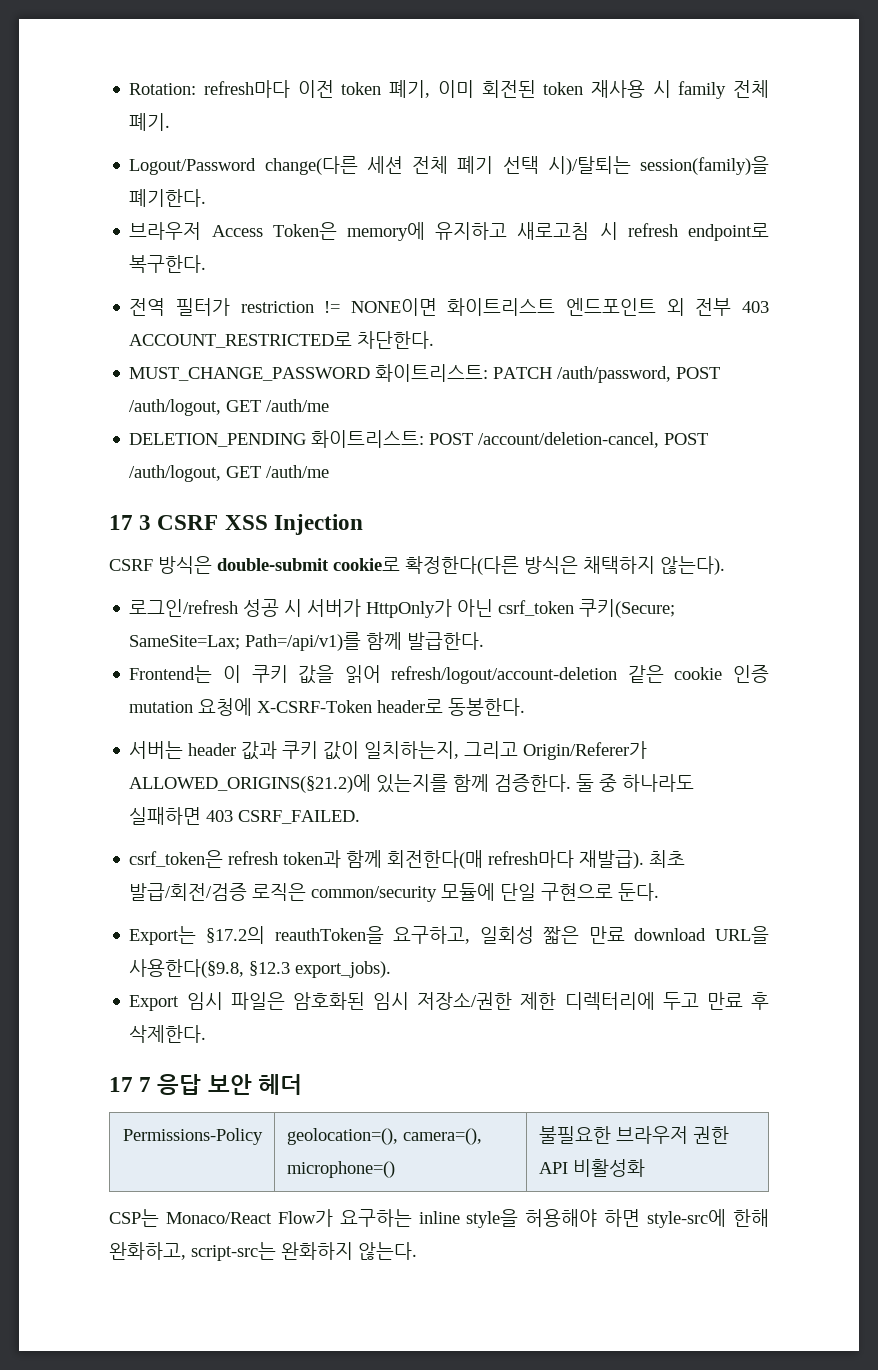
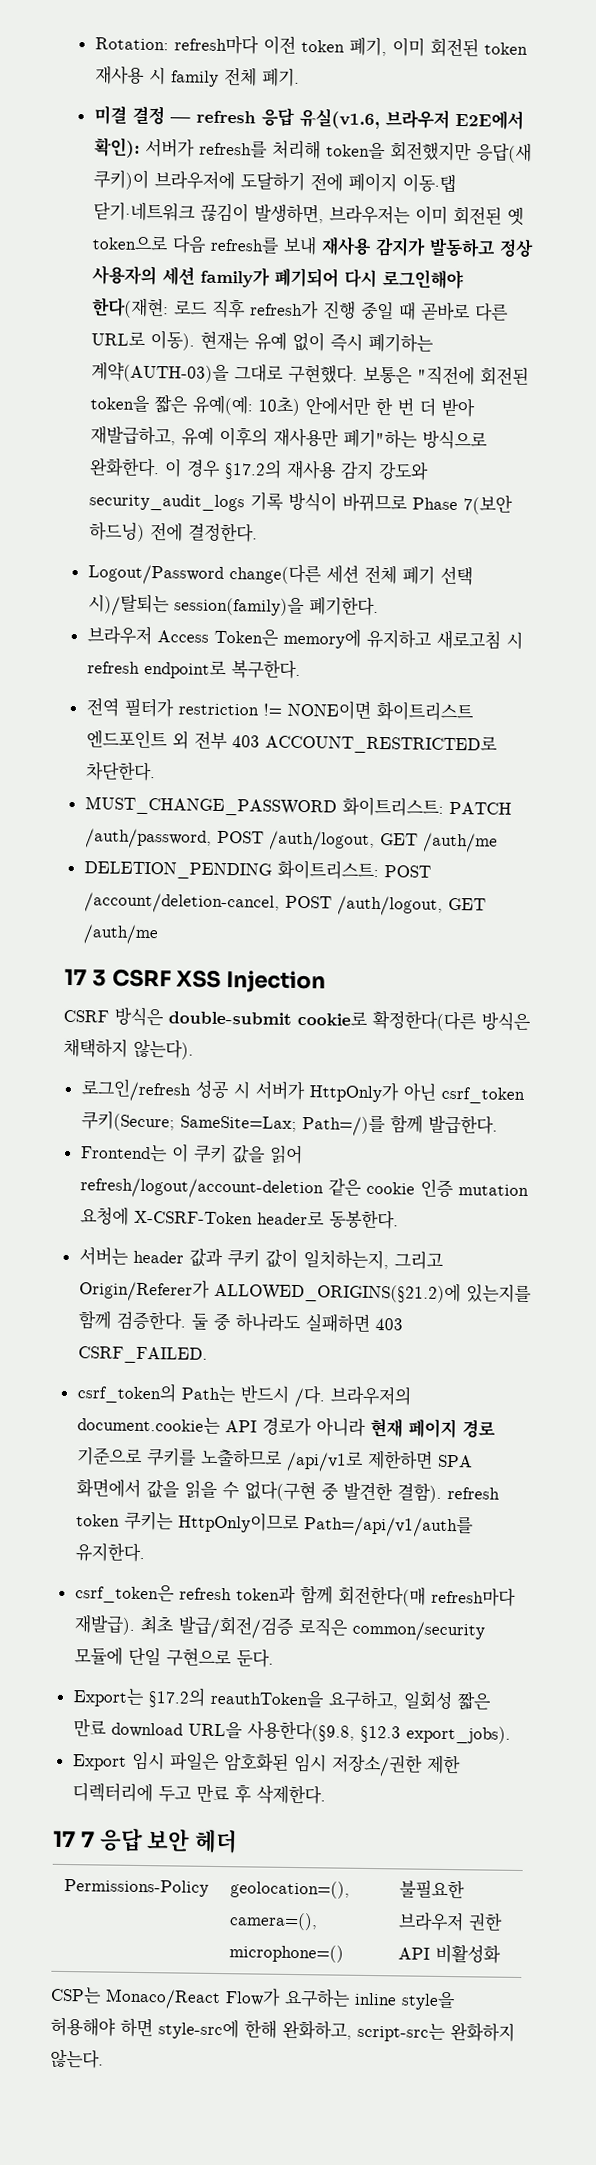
+ 미결 결정 — refresh 응답 유실(v1.6, 브라우저 E2E에서 확인): 서버가 refresh를 처리해 token을 회전했지만 응답(새 쿠키)이 브라우저에 도달하기 전에 페이지 이동·탭 닫기·네트워크 끊김이 발생하면, 브라우저는 이미 회전된 옛 token으로 다음 refresh를 보내 재사용 감지가 발동하고 정상 사용자의 세션 family가 폐기되어 다시 로그인해야 한다(재현: 로드 직후 refresh가 진행 중일 때 곧바로 다른 URL로 이동). 현재는 유예 없이 즉시 폐기하는 계약(AUTH-03)을 그대로 구현했다. 보통은 "직전에 회전된 token을 짧은 유예(예: 10초) 안에서만 한 번 더 받아 재발급하고, 유예 이후의 재사용만 폐기"하는 방식으로 완화한다. 이 경우 §17.2의 재사용 감지 강도와 security_audit_logs 기록 방식이 바뀌므로 Phase 7(보안 하드닝) 전에 결정한다.
- 로그인/refresh 성공 시 서버가 HttpOnly가 아닌 csrf_token 쿠키(Secure; SameSite=Lax; Path=/api/v1)를 함께 발급한다.
+ 로그인/refresh 성공 시 서버가 HttpOnly가 아닌 csrf_token 쿠키(Secure; SameSite=Lax; Path=/)를 함께 발급한다.
+ csrf_token의 Path는 반드시 /다. 브라우저의 document.cookie는 API 경로가 아니라 현재 페이지 경로 기준으로 쿠키를 노출하므로 /api/v1로 제한하면 SPA 화면에서 값을 읽을 수 없다(구현 중 발견한 결함). refresh token 쿠키는 HttpOnly이므로 Path=/api/v1/auth를 유지한다.

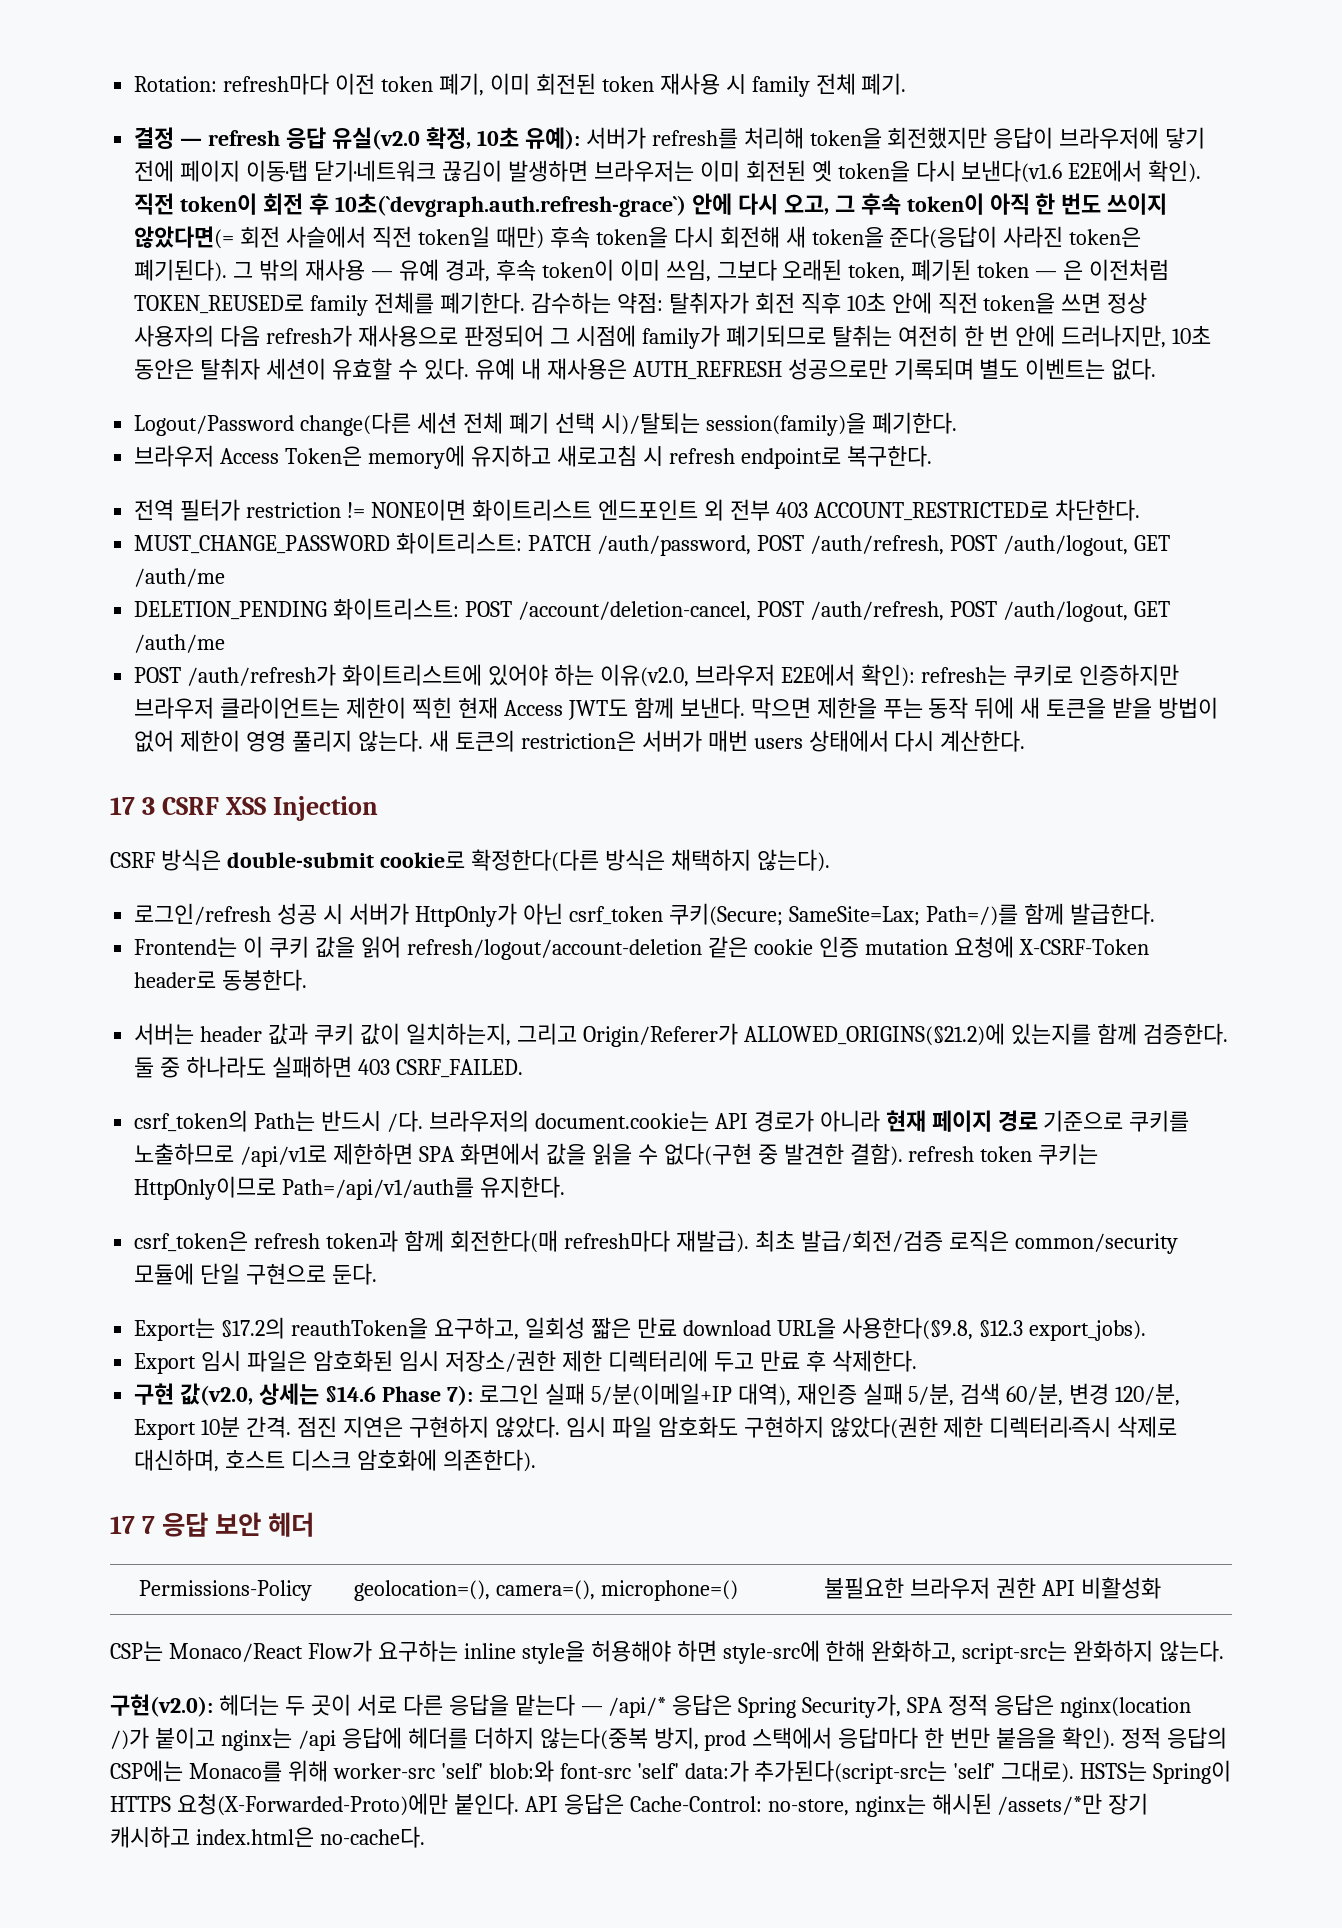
- 미결 결정 — refresh 응답 유실(v1.6, 브라우저 E2E에서 확인): 서버가 refresh를 처리해 token을 회전했지만 응답(새 쿠키)이 브라우저에 도달하기 전에 페이지 이동·탭 닫기·네트워크 끊김이 발생하면, 브라우저는 이미 회전된 옛 token으로 다음 refresh를 보내 재사용 감지가 발동하고 정상 사용자의 세션 family가 폐기되어 다시 로그인해야 한다(재현: 로드 직후 refresh가 진행 중일 때 곧바로 다른 URL로 이동). 현재는 유예 없이 즉시 폐기하는 계약(AUTH-03)을 그대로 구현했다. 보통은 "직전에 회전된 token을 짧은 유예(예: 10초) 안에서만 한 번 더 받아 재발급하고, 유예 이후의 재사용만 폐기"하는 방식으로 완화한다. 이 경우 §17.2의 재사용 감지 강도와 security_audit_logs 기록 방식이 바뀌므로 Phase 7(보안 하드닝) 전에 결정한다.
+ 결정 — refresh 응답 유실(v2.0 확정, 10초 유예): 서버가 refresh를 처리해 token을 회전했지만 응답이 브라우저에 닿기 전에 페이지 이동·탭 닫기·네트워크 끊김이 발생하면 브라우저는 이미 회전된 옛 token을 다시 보낸다(v1.6 E2E에서 확인). 직전 token이 회전 후 10초(`devgraph.auth.refresh-grace`) 안에 다시 오고, 그 후속 token이 아직 한 번도 쓰이지 않았다면(= 회전 사슬에서 직전 token일 때만) 후속 token을 다시 회전해 새 token을 준다(응답이 사라진 token은 폐기된다). 그 밖의 재사용 — 유예 경과, 후속 token이 이미 쓰임, 그보다 오래된 token, 폐기된 token — 은 이전처럼 TOKEN_REUSED로 family 전체를 폐기한다. 감수하는 약점: 탈취자가 회전 직후 10초 안에 직전 token을 쓰면 정상 사용자의 다음 refresh가 재사용으로 판정되어 그 시점에 family가 폐기되므로 탈취는 여전히 한 번 안에 드러나지만, 10초 동안은 탈취자 세션이 유효할 수 있다. 유예 내 재사용은 AUTH_REFRESH 성공으로만 기록되며 별도 이벤트는 없다.
- MUST_CHANGE_PASSWORD 화이트리스트: PATCH /auth/password, POST /auth/logout, GET /auth/me
+ MUST_CHANGE_PASSWORD 화이트리스트: PATCH /auth/password, POST /auth/refresh, POST /auth/logout, GET /auth/me
- DELETION_PENDING 화이트리스트: POST /account/deletion-cancel, POST /auth/logout, GET /auth/me
+ DELETION_PENDING 화이트리스트: POST /account/deletion-cancel, POST /auth/refresh, POST /auth/logout, GET /auth/me
+ POST /auth/refresh가 화이트리스트에 있어야 하는 이유(v2.0, 브라우저 E2E에서 확인): refresh는 쿠키로 인증하지만 브라우저 클라이언트는 제한이 찍힌 현재 Access JWT도 함께 보낸다. 막으면 제한을 푸는 동작 뒤에 새 토큰을 받을 방법이 없어 제한이 영영 풀리지 않는다. 새 토큰의 restriction은 서버가 매번 users 상태에서 다시 계산한다.
+ 구현 값(v2.0, 상세는 §14.6 Phase 7): 로그인 실패 5/분(이메일+IP 대역), 재인증 실패 5/분, 검색 60/분, 변경 120/분, Export 10분 간격. 점진 지연은 구현하지 않았다. 임시 파일 암호화도 구현하지 않았다(권한 제한 디렉터리·즉시 삭제로 대신하며, 호스트 디스크 암호화에 의존한다).
+ 구현(v2.0): 헤더는 두 곳이 서로 다른 응답을 맡는다 — /api/* 응답은 Spring Security가, SPA 정적 응답은 nginx(location /)가 붙이고 nginx는 /api 응답에 헤더를 더하지 않는다(중복 방지, prod 스택에서 응답마다 한 번만 붙음을 확인). 정적 응답의 CSP에는 Monaco를 위해 worker-src 'self' blob:와 font-src 'self' data:가 추가된다(script-src는 'self' 그대로). HSTS는 Spring이 HTTPS 요청(X-Forwarded-Proto)에만 붙인다. API 응답은 Cache-Control: no-store, nginx는 해시된 /assets/*만 장기 캐시하고 index.html은 no-cache다.

